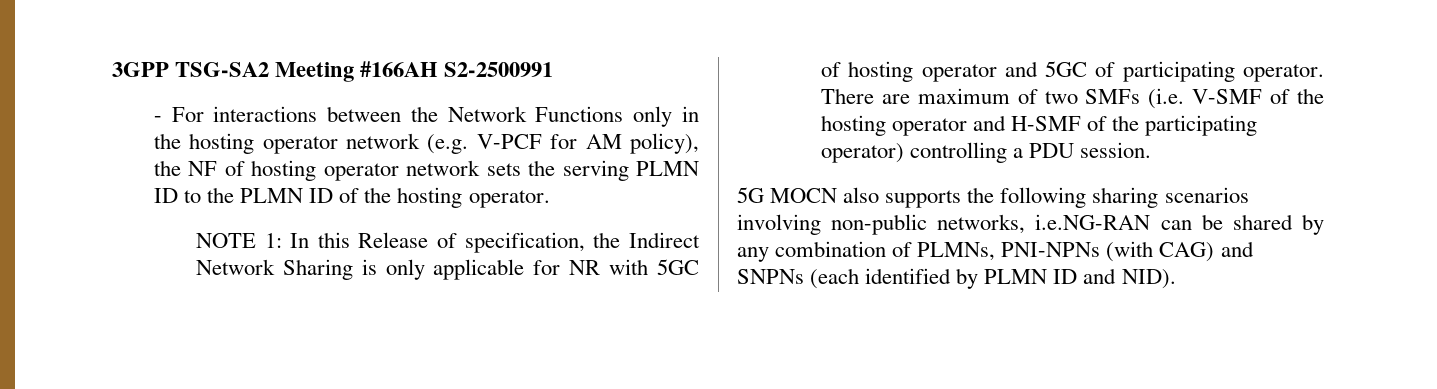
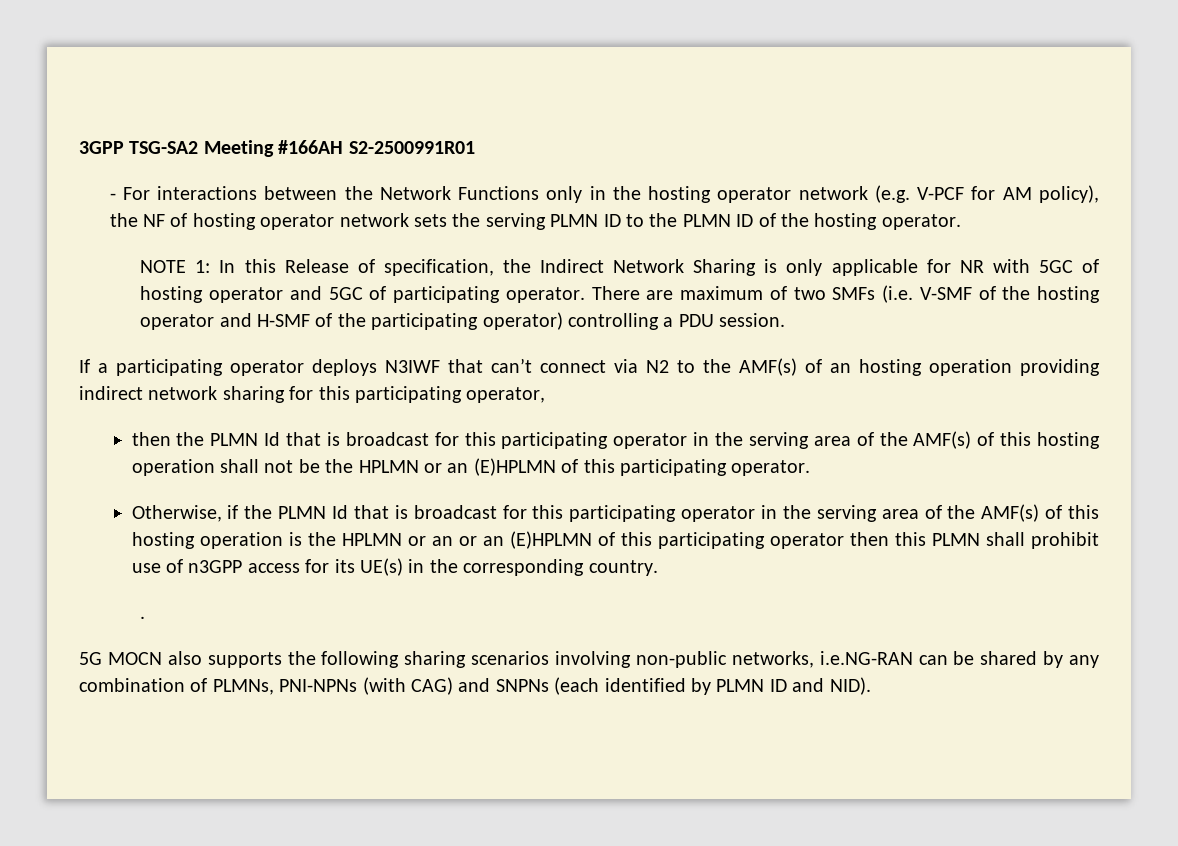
- 3GPP TSG-SA2 Meeting #166AH S2-2500991
+ 3GPP TSG-SA2 Meeting #166AH S2-2500991R01
+ If a participating operator deploys N3IWF that can’t connect via N2 to the AMF(s) of an hosting operation providing indirect network sharing for this participating operator,
+ then the PLMN Id that is broadcast for this participating operator in the serving area of the AMF(s) of this hosting operation shall not be the HPLMN or an (E)HPLMN of this participating operator.
+ Otherwise, if the PLMN Id that is broadcast for this participating operator in the serving area of the AMF(s) of this hosting operation is the HPLMN or an or an (E)HPLMN of this participating operator then this PLMN shall prohibit use of n3GPP access for its UE(s) in the corresponding country.
+ .

